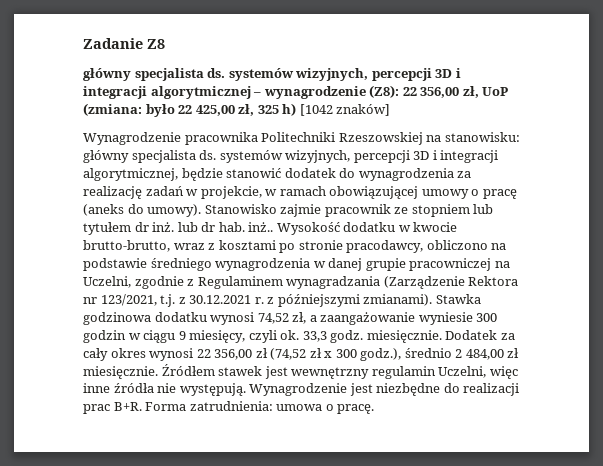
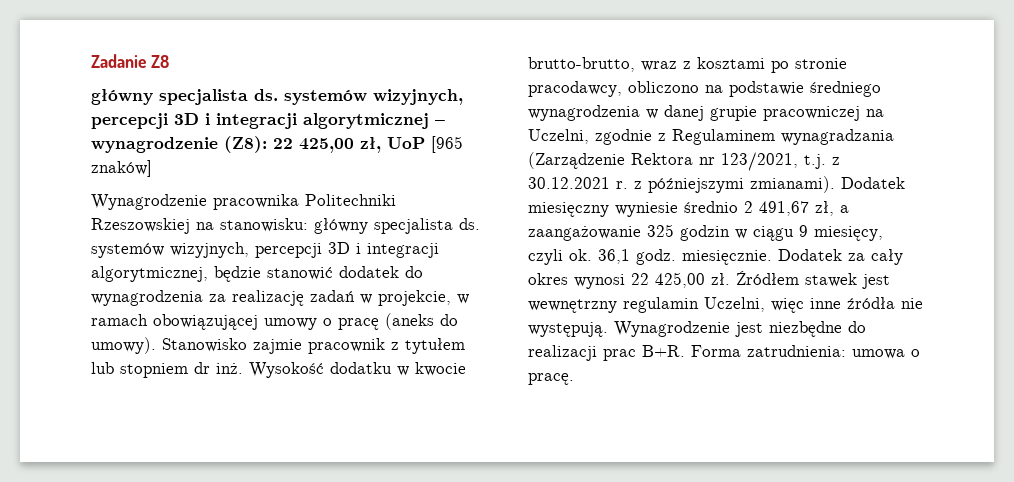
- główny specjalista ds. systemów wizyjnych, percepcji 3D i integracji algorytmicznej – wynagrodzenie (Z8): 22 356,00 zł, UoP (zmiana: było 22 425,00 zł, 325 h) [1042 znaków]
+ główny specjalista ds. systemów wizyjnych, percepcji 3D i integracji algorytmicznej – wynagrodzenie (Z8): 22 425,00 zł, UoP [965 znaków]
- Stanowisko zajmie pracownik ze stopniem lub tytułem dr inż. lub dr hab. inż..
+ Stanowisko zajmie pracownik z tytułem lub stopniem dr inż.
- Stawka godzinowa dodatku wynosi 74,52 zł, a zaangażowanie wyniesie 300 godzin w ciągu 9 miesięcy, czyli ok.
+ Dodatek miesięczny wyniesie średnio 2 491,67 zł, a zaangażowanie 325 godzin w ciągu 9 miesięcy, czyli ok.
- 33,3 godz. miesięcznie.
+ 36,1 godz. miesięcznie.
- Dodatek za cały okres wynosi 22 356,00 zł (74,52 zł x 300 godz.), średnio 2 484,00 zł miesięcznie.
+ Dodatek za cały okres wynosi 22 425,00 zł.

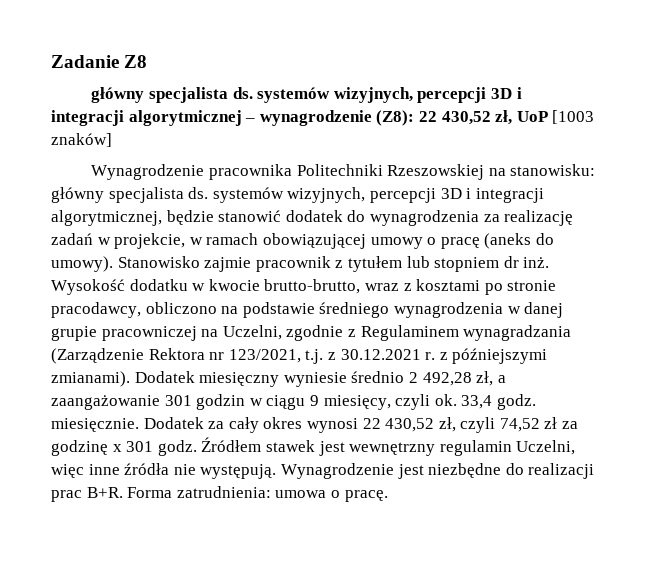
- główny specjalista ds. systemów wizyjnych, percepcji 3D i integracji algorytmicznej – wynagrodzenie (Z8): 22 425,00 zł, UoP [965 znaków]
+ główny specjalista ds. systemów wizyjnych, percepcji 3D i integracji algorytmicznej – wynagrodzenie (Z8): 22 430,52 zł, UoP [1003 znaków]
- Dodatek miesięczny wyniesie średnio 2 491,67 zł, a zaangażowanie 325 godzin w ciągu 9 miesięcy, czyli ok.
+ Dodatek miesięczny wyniesie średnio 2 492,28 zł, a zaangażowanie 301 godzin w ciągu 9 miesięcy, czyli ok.
- 36,1 godz. miesięcznie.
+ 33,4 godz. miesięcznie.
- Dodatek za cały okres wynosi 22 425,00 zł.
+ Dodatek za cały okres wynosi 22 430,52 zł, czyli 74,52 zł za godzinę x 301 godz.

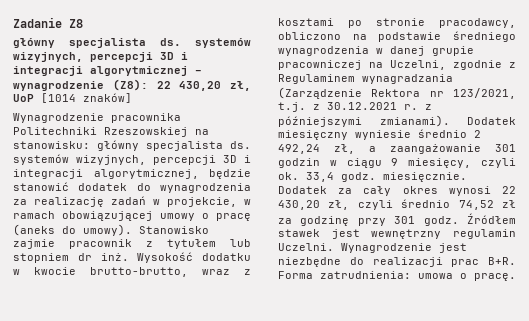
- główny specjalista ds. systemów wizyjnych, percepcji 3D i integracji algorytmicznej – wynagrodzenie (Z8): 22 430,52 zł, UoP [1003 znaków]
+ główny specjalista ds. systemów wizyjnych, percepcji 3D i integracji algorytmicznej – wynagrodzenie (Z8): 22 430,20 zł, UoP [1014 znaków]
- Dodatek miesięczny wyniesie średnio 2 492,28 zł, a zaangażowanie 301 godzin w ciągu 9 miesięcy, czyli ok.
+ Dodatek miesięczny wyniesie średnio 2 492,24 zł, a zaangażowanie 301 godzin w ciągu 9 miesięcy, czyli ok.
- Dodatek za cały okres wynosi 22 430,52 zł, czyli 74,52 zł za godzinę x 301 godz.
+ Dodatek za cały okres wynosi 22 430,20 zł, czyli średnio 74,52 zł za godzinę przy 301 godz.
- Źródłem stawek jest wewnętrzny regulamin Uczelni, więc inne źródła nie występują.
+ Źródłem stawek jest wewnętrzny regulamin Uczelni.

